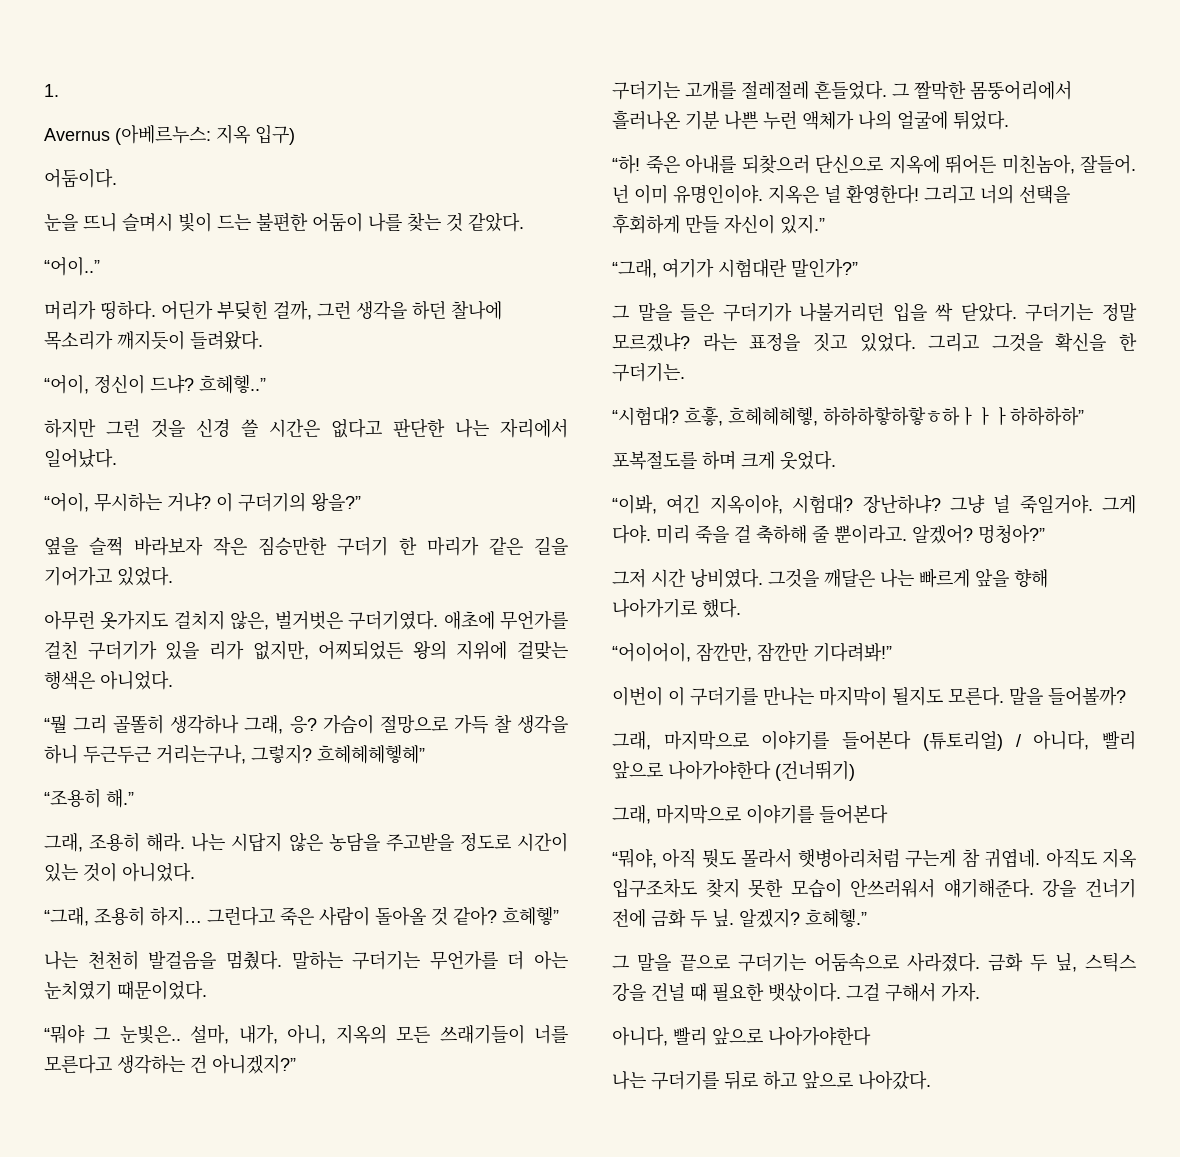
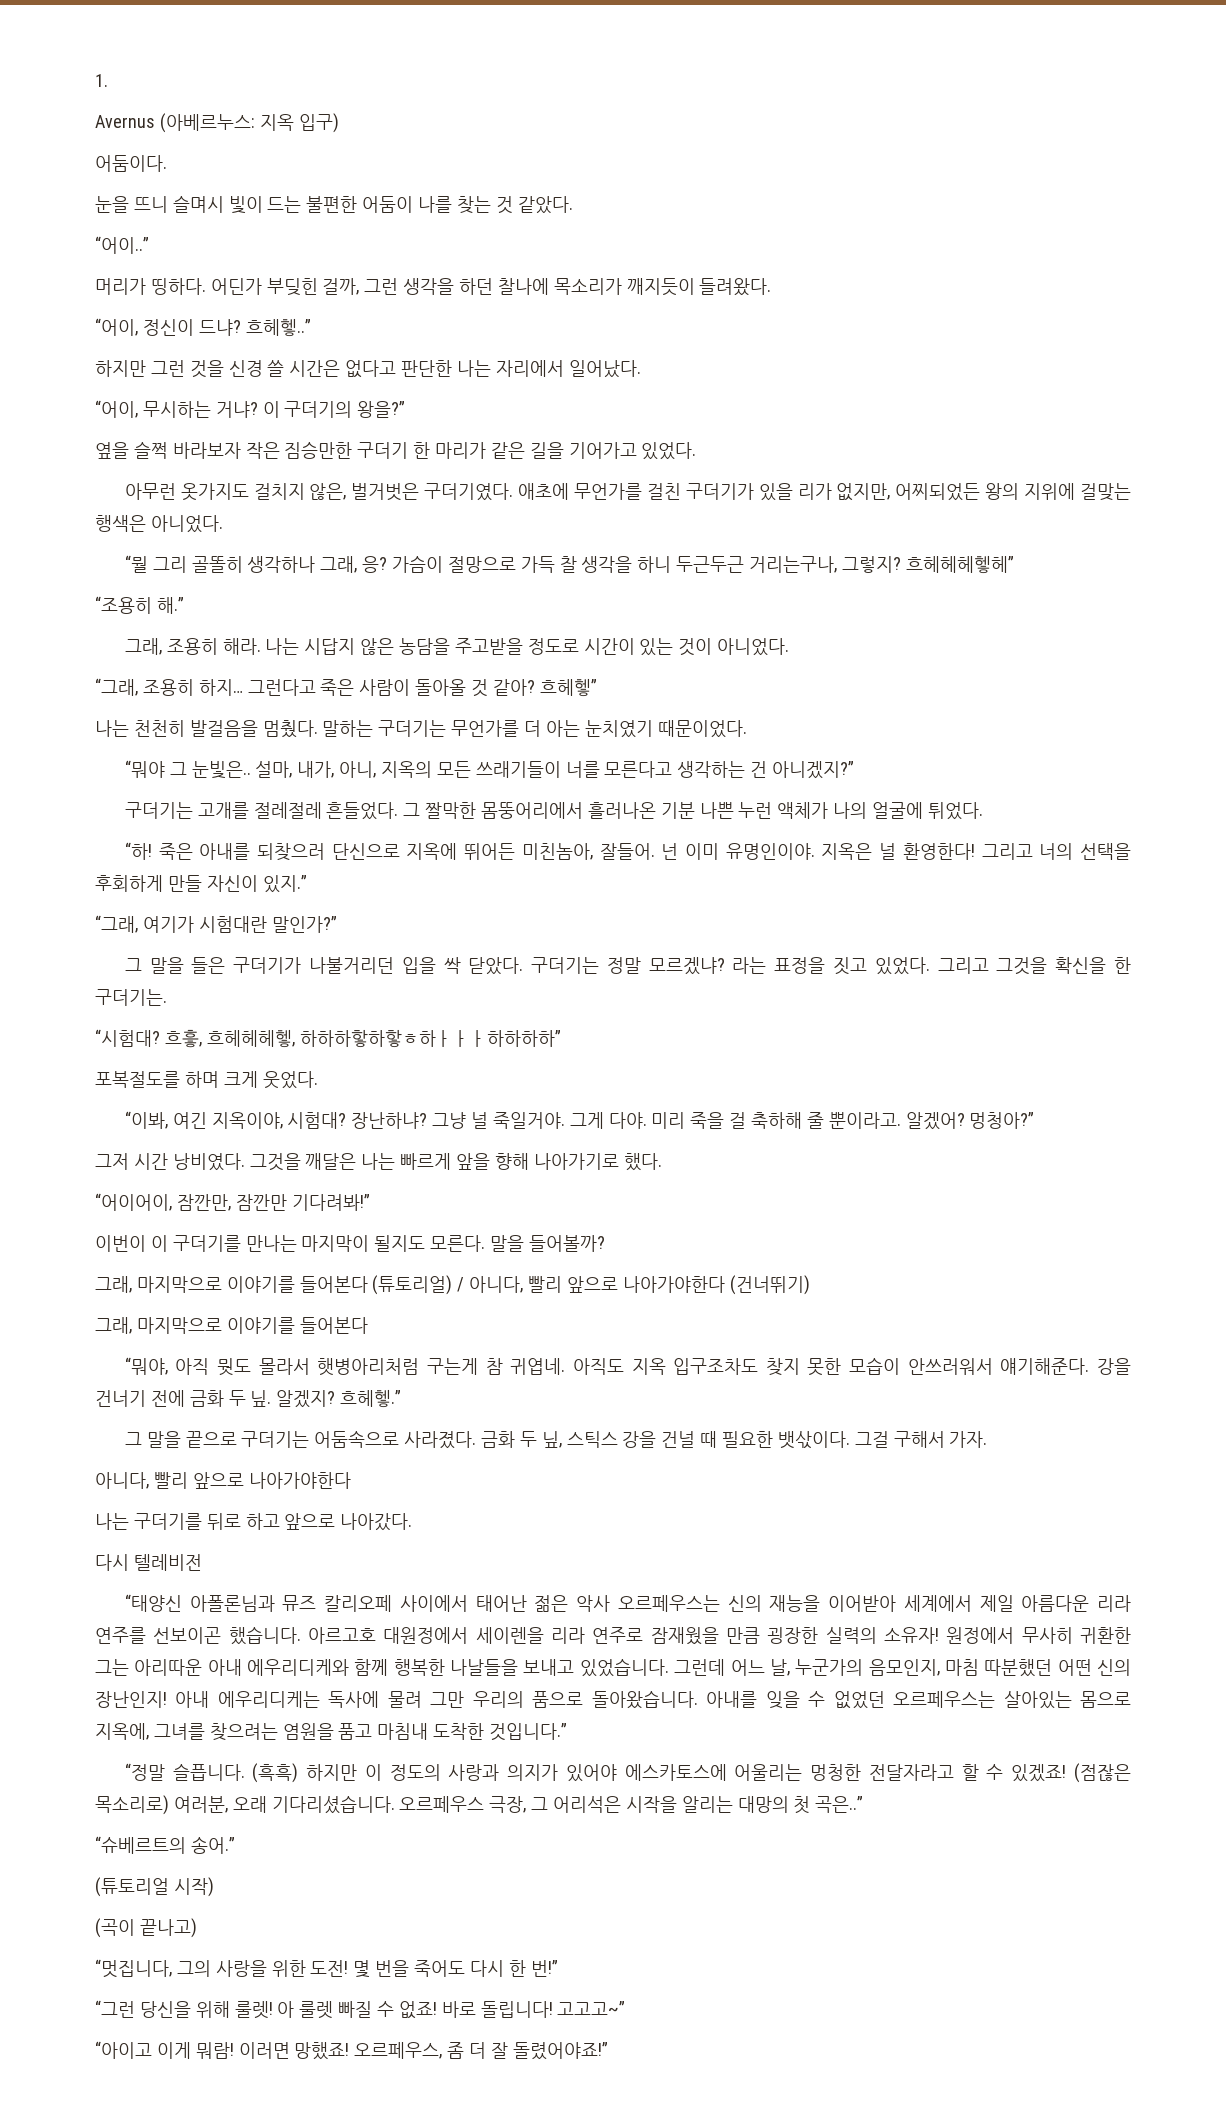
+ 다시 텔레비전
+ “태양신 아폴론님과 뮤즈 칼리오페 사이에서 태어난 젊은 악사 오르페우스는 신의 재능을 이어받아 세계에서 제일 아름다운 리라 연주를 선보이곤 했습니다. 아르고호 대원정에서 세이렌을 리라 연주로 잠재웠을 만큼 굉장한 실력의 소유자! 원정에서 무사히 귀환한 그는 아리따운 아내 에우리디케와 함께 행복한 나날들을 보내고 있었습니다. 그런데 어느 날, 누군가의 음모인지, 마침 따분했던 어떤 신의 장난인지! 아내 에우리디케는 독사에 물려 그만 우리의 품으로 돌아왔습니다. 아내를 잊을 수 없었던 오르페우스는 살아있는 몸으로 지옥에, 그녀를 찾으려는 염원을 품고 마침내 도착한 것입니다.”
+ “정말 슬픕니다. (흑흑) 하지만 이 정도의 사랑과 의지가 있어야 에스카토스에 어울리는 멍청한 전달자라고 할 수 있겠죠! (점잖은 목소리로) 여러분, 오래 기다리셨습니다. 오르페우스 극장, 그 어리석은 시작을 알리는 대망의 첫 곡은..”
+ “슈베르트의 송어.”
+ (튜토리얼 시작)
+ (곡이 끝나고)
+ “멋집니다, 그의 사랑을 위한 도전! 몇 번을 죽어도 다시 한 번!”
+ “그런 당신을 위해 룰렛! 아 룰렛 빠질 수 없죠! 바로 돌립니다! 고고고~”
+ “아이고 이게 뭐람! 이러면 망했죠! 오르페우스, 좀 더 잘 돌렸어야죠!”

